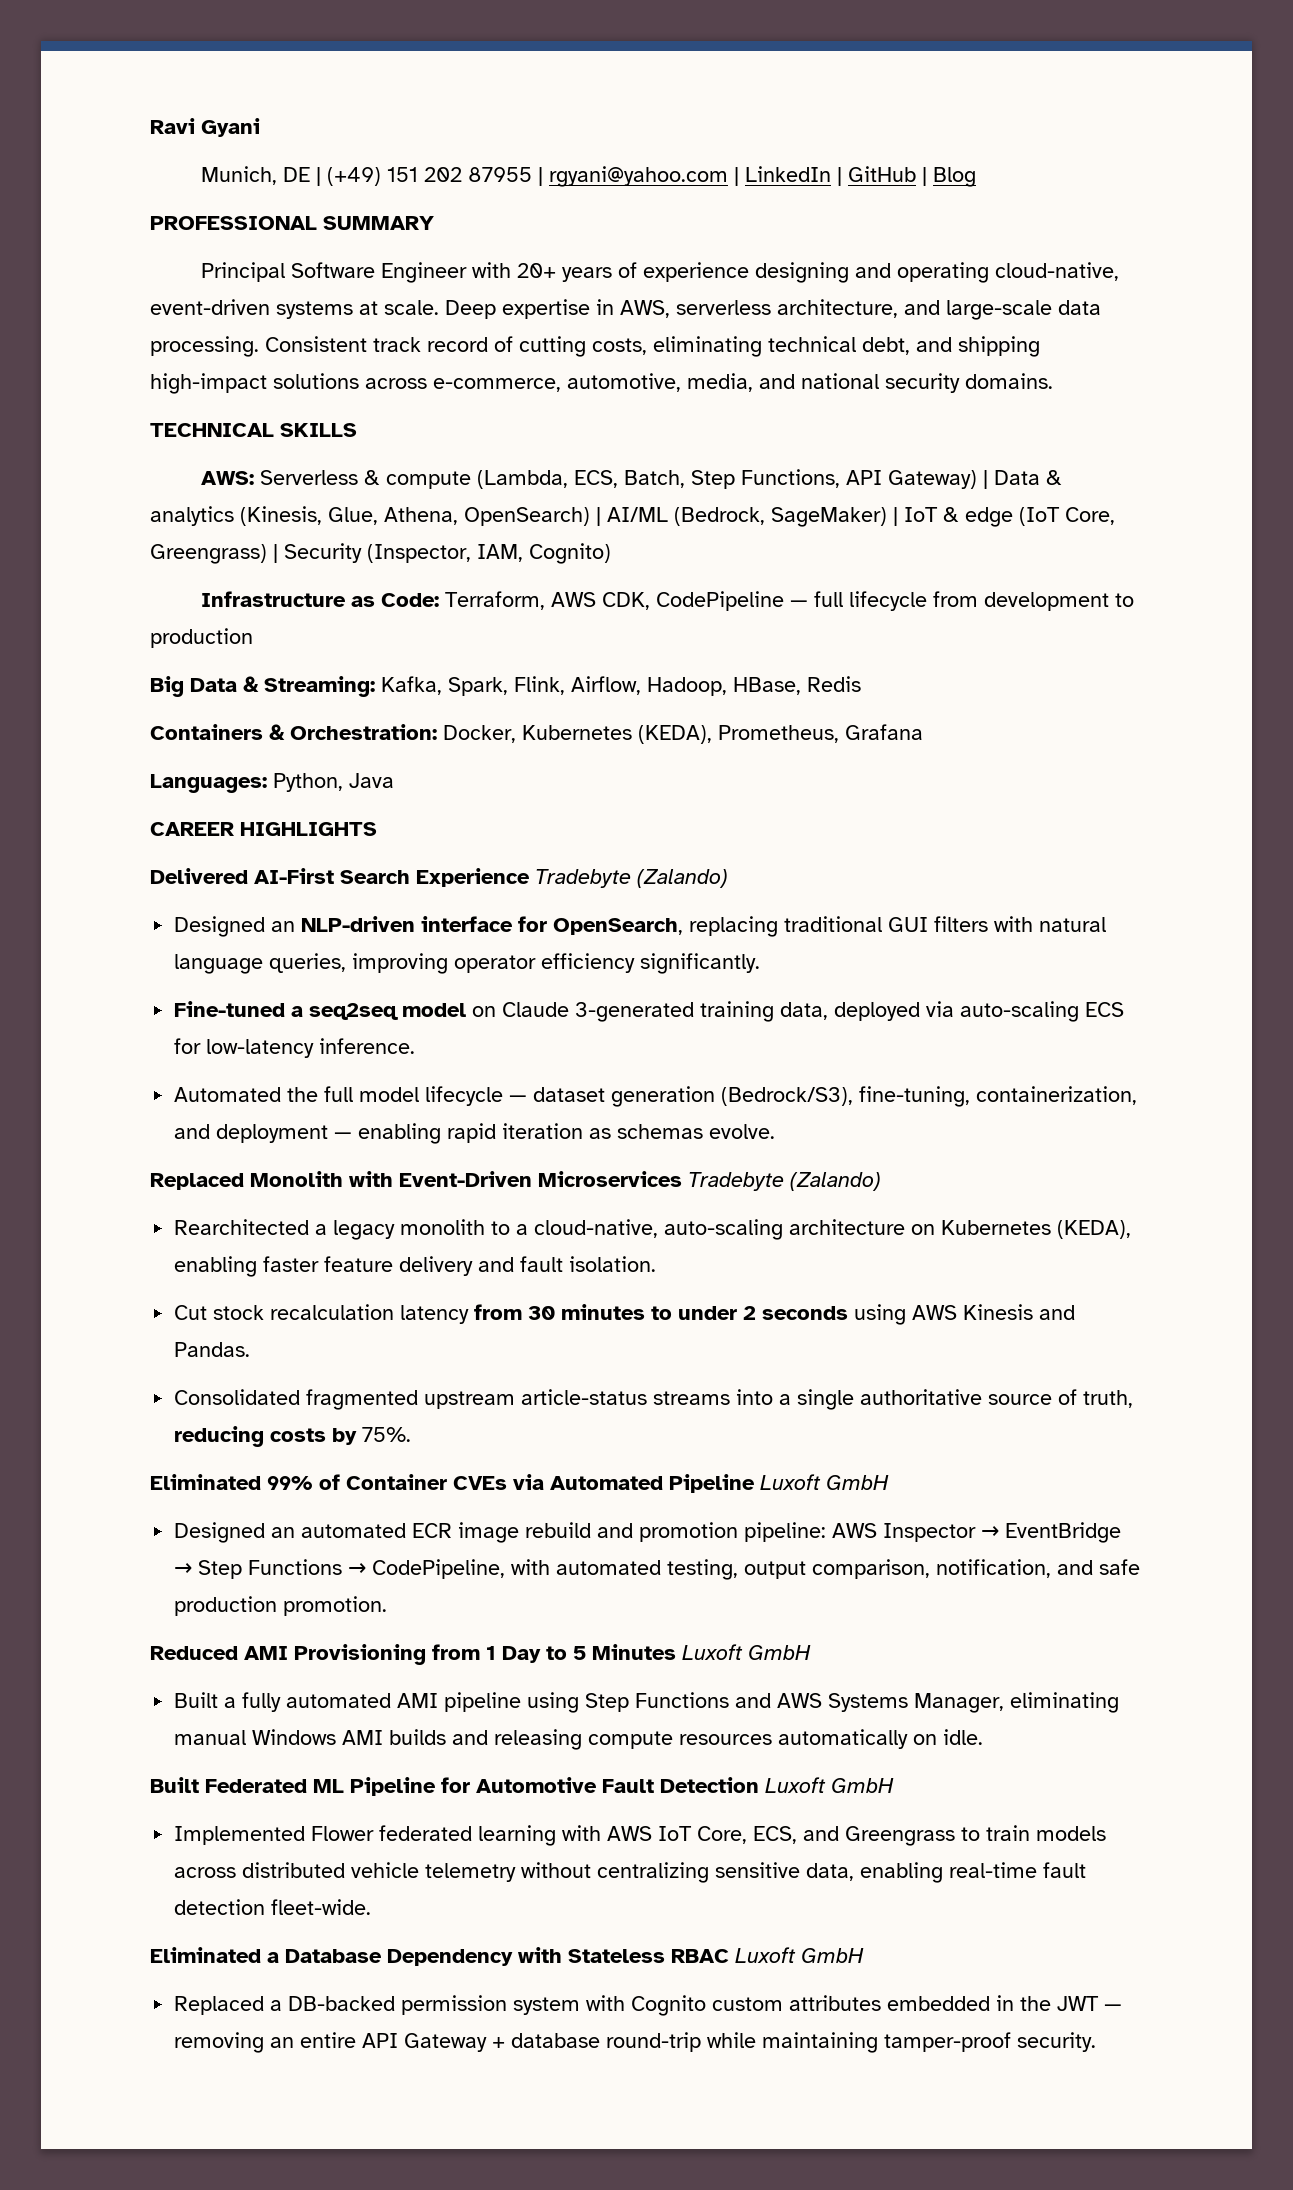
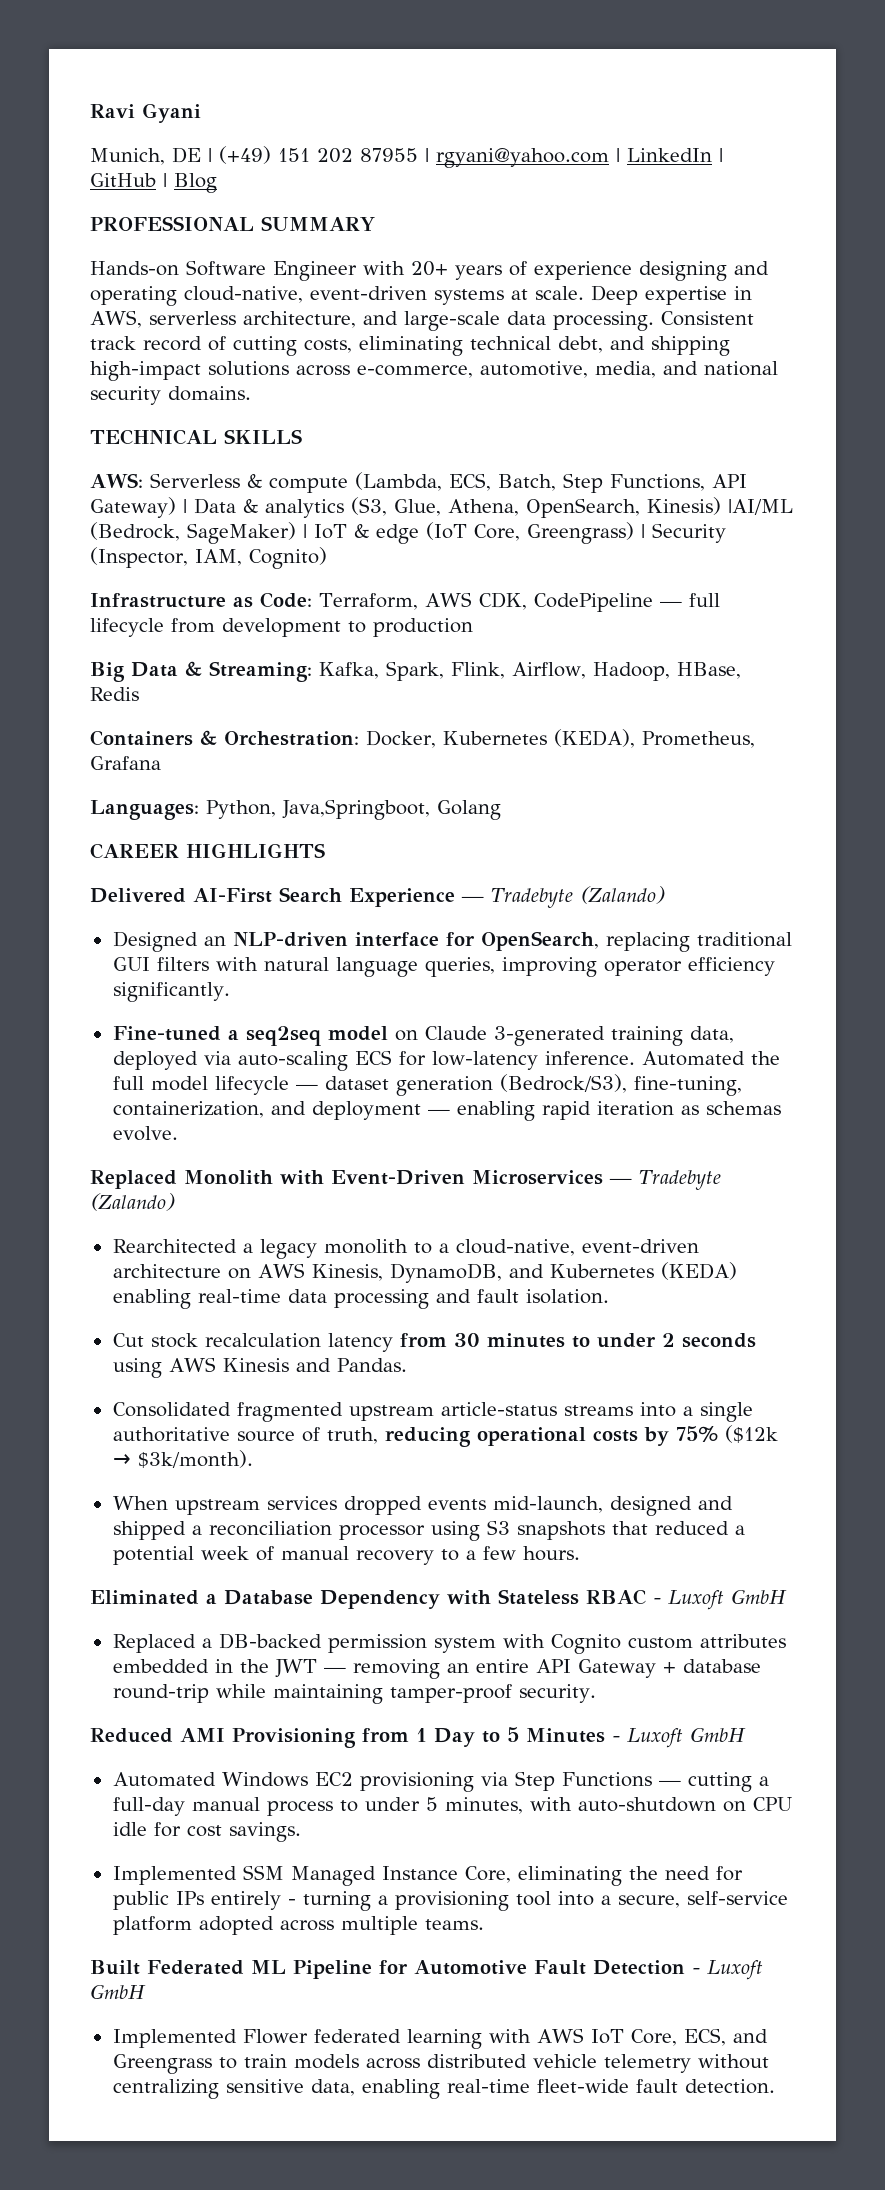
- Principal Software Engineer with 20+ years of experience designing and operating cloud-native, event-driven systems at scale.
+ Hands-on Software Engineer with 20+ years of experience designing and operating cloud-native, event-driven systems at scale.
- AWS: Serverless & compute (Lambda, ECS, Batch, Step Functions, API Gateway) | Data & analytics (Kinesis, Glue, Athena, OpenSearch) | AI/ML (Bedrock, SageMaker) | IoT & edge (IoT Core, Greengrass) | Security (Inspector, IAM, Cognito)
+ AWS: Serverless & compute (Lambda, ECS, Batch, Step Functions, API Gateway) | Data & analytics (S3, Glue, Athena, OpenSearch, Kinesis) |AI/ML (Bedrock, SageMaker) | IoT & edge (IoT Core, Greengrass) | Security (Inspector, IAM, Cognito)
- Languages: Python, Java
+ Languages: Python, Java,Springboot, Golang
- Delivered AI-First Search Experience Tradebyte (Zalando)
+ Delivered AI-First Search Experience — Tradebyte (Zalando)
- Fine-tuned a seq2seq model on Claude 3-generated training data, deployed via auto-scaling ECS for low-latency inference.
- Automated the full model lifecycle — dataset generation (Bedrock/S3), fine-tuning, containerization, and deployment — enabling rapid iteration as schemas evolve.
+ Fine-tuned a seq2seq model on Claude 3-generated training data, deployed via auto-scaling ECS for low-latency inference. Automated the full model lifecycle — dataset generation (Bedrock/S3), fine-tuning, containerization, and deployment — enabling rapid iteration as schemas evolve.
- Replaced Monolith with Event-Driven Microservices Tradebyte (Zalando)
+ Replaced Monolith with Event-Driven Microservices — Tradebyte (Zalando)
- Rearchitected a legacy monolith to a cloud-native, auto-scaling architecture on Kubernetes (KEDA), enabling faster feature delivery and fault isolation.
+ Rearchitected a legacy monolith to a cloud-native, event-driven architecture on AWS Kinesis, DynamoDB, and Kubernetes (KEDA) enabling real-time data processing and fault isolation.
- Consolidated fragmented upstream article-status streams into a single authoritative source of truth, reducing costs by 75%.
- Eliminated 99% of Container CVEs via Automated Pipeline Luxoft GmbH
- Designed an automated ECR image rebuild and promotion pipeline: AWS Inspector → EventBridge → Step Functions → CodePipeline, with automated testing, output comparison, notification, and safe production promotion.
- Reduced AMI Provisioning from 1 Day to 5 Minutes Luxoft GmbH
- Built a fully automated AMI pipeline using Step Functions and AWS Systems Manager, eliminating manual Windows AMI builds and releasing compute resources automatically on idle.
- Built Federated ML Pipeline for Automotive Fault Detection Luxoft GmbH
- Implemented Flower federated learning with AWS IoT Core, ECS, and Greengrass to train models across distributed vehicle telemetry without centralizing sensitive data, enabling real-time fault detection fleet-wide.
+ Consolidated fragmented upstream article-status streams into a single authoritative source of truth, reducing operational costs by 75% ($12k → $3k/month).
+ When upstream services dropped events mid-launch, designed and shipped a reconciliation processor using S3 snapshots that reduced a potential week of manual recovery to a few hours.
- Eliminated a Database Dependency with Stateless RBAC Luxoft GmbH
+ Eliminated a Database Dependency with Stateless RBAC - Luxoft GmbH
+ Reduced AMI Provisioning from 1 Day to 5 Minutes - Luxoft GmbH
+ Automated Windows EC2 provisioning via Step Functions — cutting a full-day manual process to under 5 minutes, with auto-shutdown on CPU idle for cost savings.
+ Implemented SSM Managed Instance Core, eliminating the need for public IPs entirely - turning a provisioning tool into a secure, self-service platform adopted across multiple teams.
+ Built Federated ML Pipeline for Automotive Fault Detection - Luxoft GmbH
+ Implemented Flower federated learning with AWS IoT Core, ECS, and Greengrass to train models across distributed vehicle telemetry without centralizing sensitive data, enabling real-time fleet-wide fault detection.

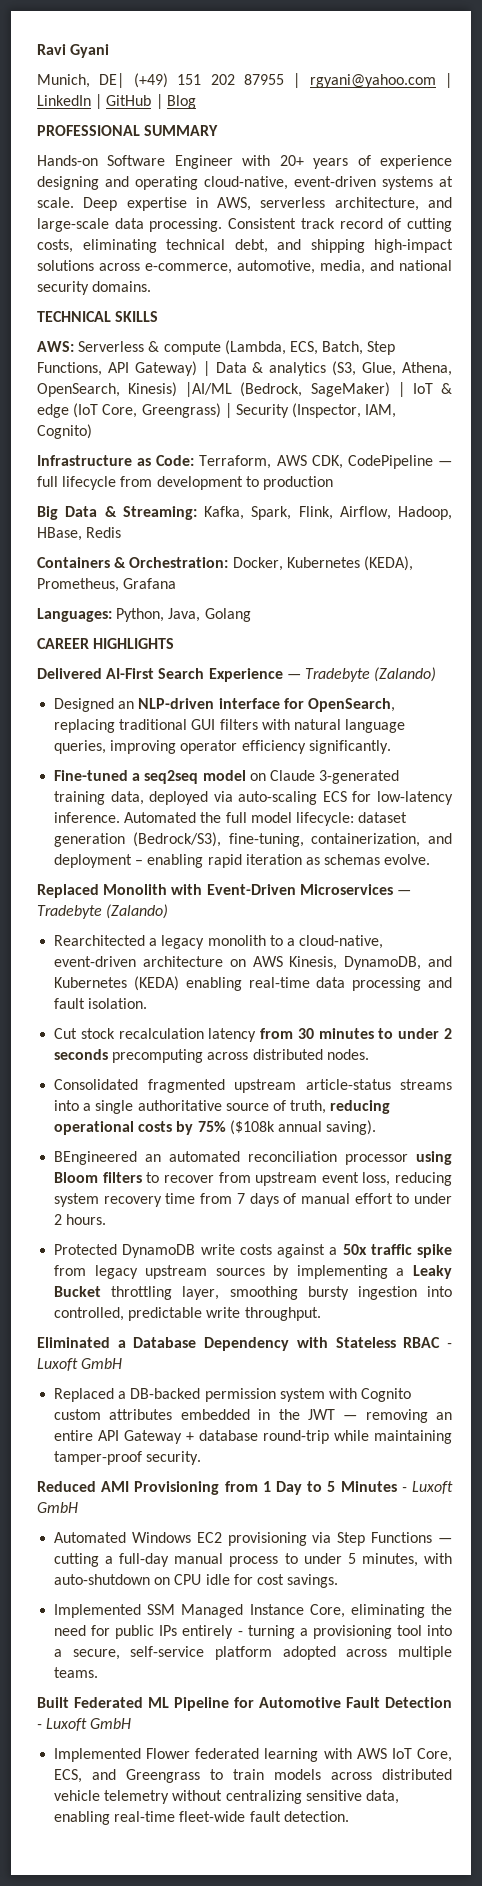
- Munich, DE | (+49) 151 202 87955 | rgyani@yahoo.com | LinkedIn | GitHub | Blog
+ Munich, DE| (+49) 151 202 87955 | rgyani@yahoo.com | LinkedIn | GitHub | Blog
- Languages: Python, Java,Springboot, Golang
+ Languages: Python, Java, Golang
- Automated the full model lifecycle — dataset generation (Bedrock/S3), fine-tuning, containerization, and deployment — enabling rapid iteration as schemas evolve.
+ Automated the full model lifecycle: dataset generation (Bedrock/S3), fine-tuning, containerization, and deployment – enabling rapid iteration as schemas evolve.
- Cut stock recalculation latency from 30 minutes to under 2 seconds using AWS Kinesis and Pandas.
+ Cut stock recalculation latency from 30 minutes to under 2 seconds precomputing across distributed nodes.
- Consolidated fragmented upstream article-status streams into a single authoritative source of truth, reducing operational costs by 75% ($12k → $3k/month).
- When upstream services dropped events mid-launch, designed and shipped a reconciliation processor using S3 snapshots that reduced a potential week of manual recovery to a few hours.
+ Consolidated fragmented upstream article-status streams into a single authoritative source of truth, reducing operational costs by 75% ($108k annual saving).
+ BEngineered an automated reconciliation processor using Bloom filters to recover from upstream event loss, reducing system recovery time from 7 days of manual effort to under 2 hours.
+ Protected DynamoDB write costs against a 50x traffic spike from legacy upstream sources by implementing a Leaky Bucket throttling layer, smoothing bursty ingestion into controlled, predictable write throughput.

